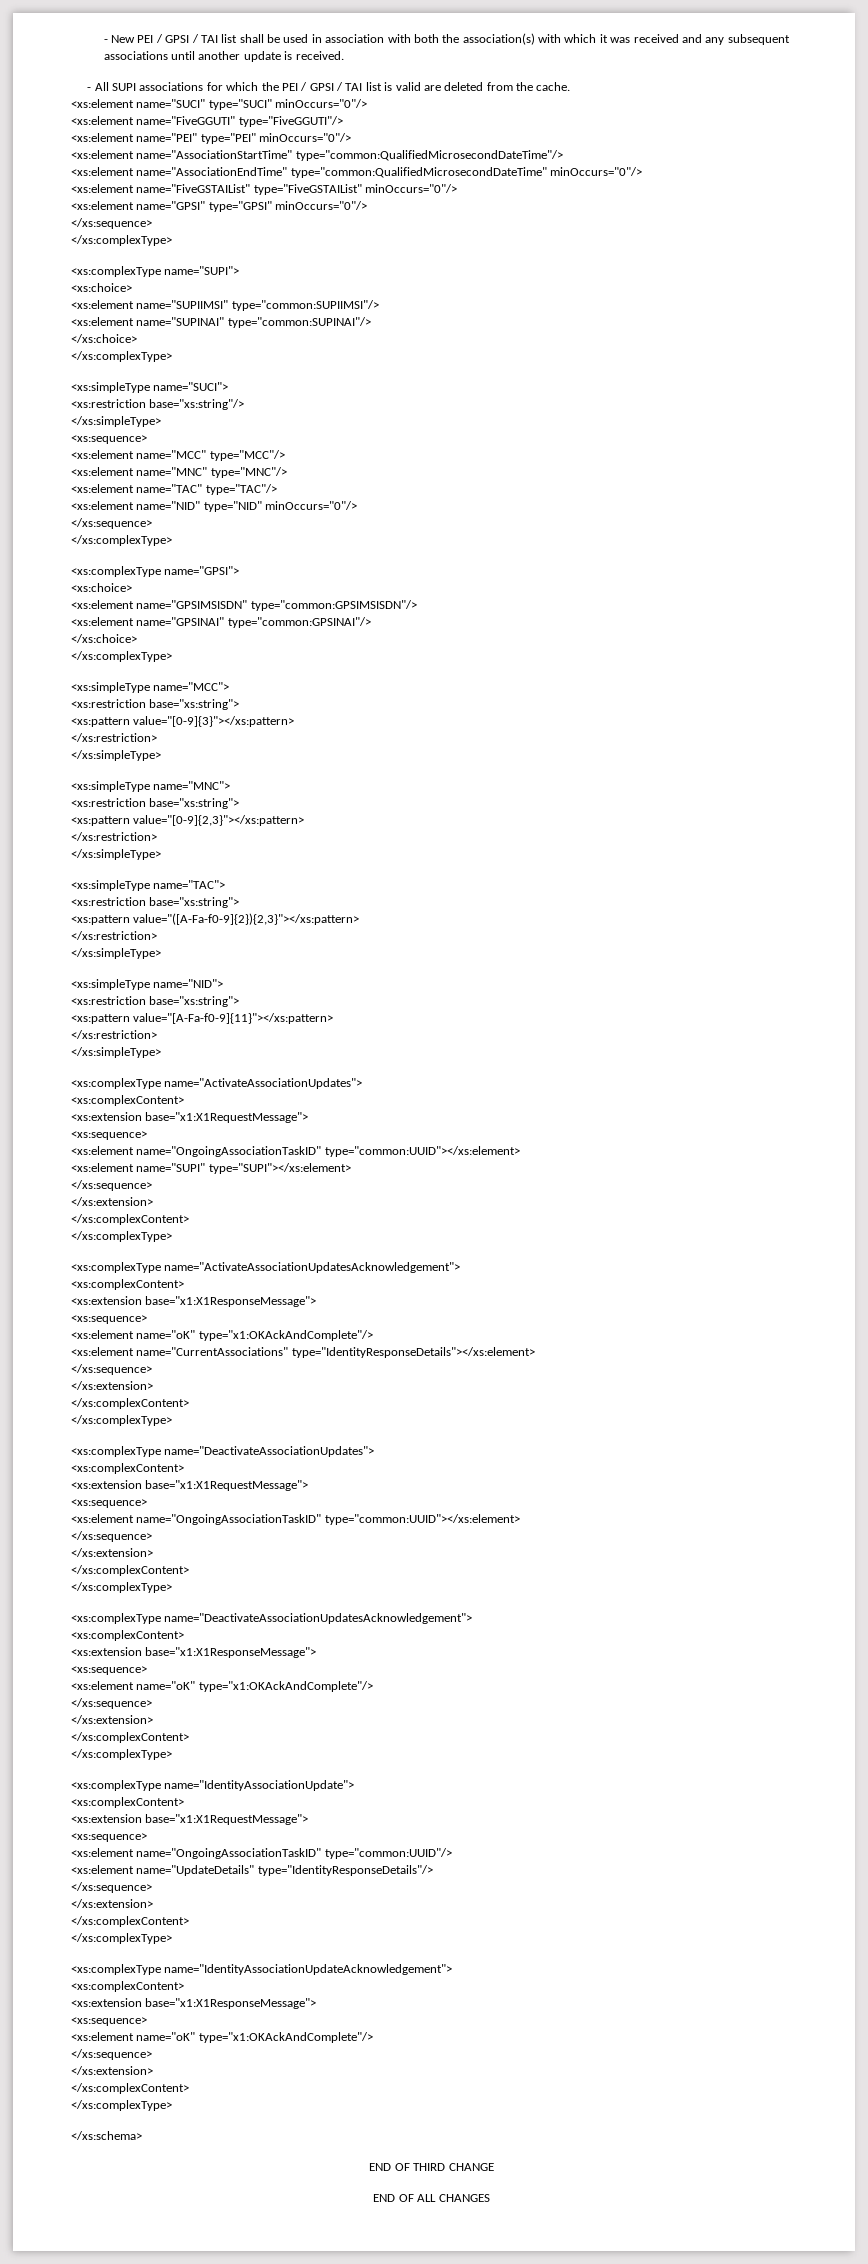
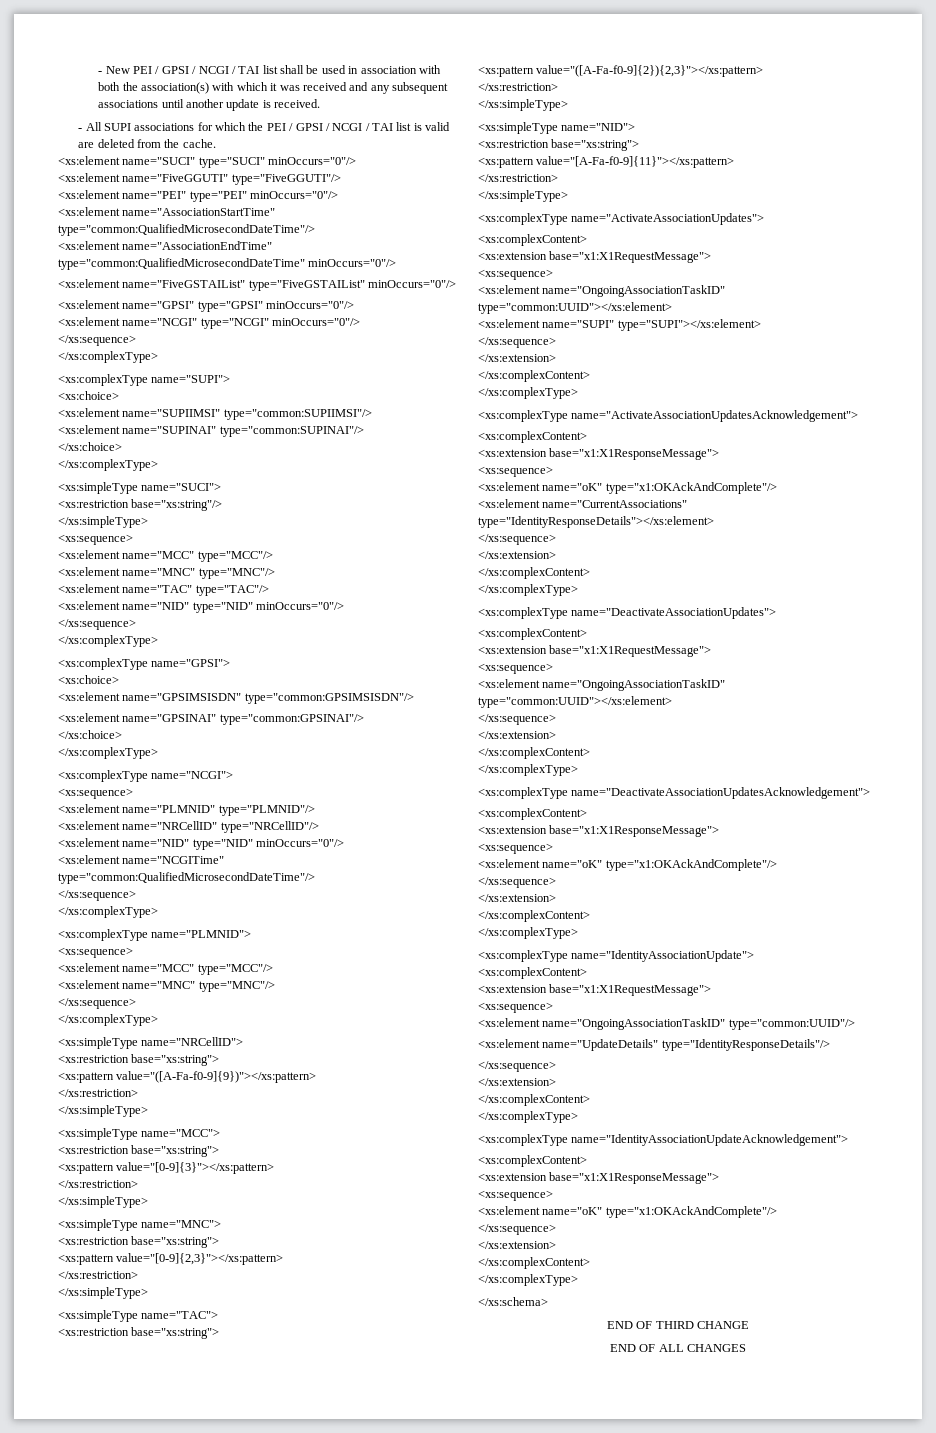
- - New PEI / GPSI / TAI list shall be used in association with both the association(s) with which it was received and any subsequent associations until another update is received.
+ - New PEI / GPSI / NCGI / TAI list shall be used in association with both the association(s) with which it was received and any subsequent associations until another update is received.
- - All SUPI associations for which the PEI / GPSI / TAI list is valid are deleted from the cache.
+ - All SUPI associations for which the PEI / GPSI / NCGI / TAI list is valid are deleted from the cache.
+ <xs:element name="NCGI" type="NCGI" minOccurs="0"/>
+ <xs:complexType name="NCGI">
+ <xs:sequence>
+ <xs:element name="PLMNID" type="PLMNID"/>
+ <xs:element name="NRCellID" type="NRCellID"/>
+ <xs:element name="NID" type="NID" minOccurs="0"/>
+ <xs:element name="NCGITime" type="common:QualifiedMicrosecondDateTime"/>
+ </xs:sequence>
+ </xs:complexType>
+ <xs:complexType name="PLMNID">
+ <xs:sequence>
+ <xs:element name="MCC" type="MCC"/>
+ <xs:element name="MNC" type="MNC"/>
+ </xs:sequence>
+ </xs:complexType>
+ <xs:simpleType name="NRCellID">
+ <xs:restriction base="xs:string">
+ <xs:pattern value="([A-Fa-f0-9]{9})"></xs:pattern>
+ </xs:restriction>
+ </xs:simpleType>

